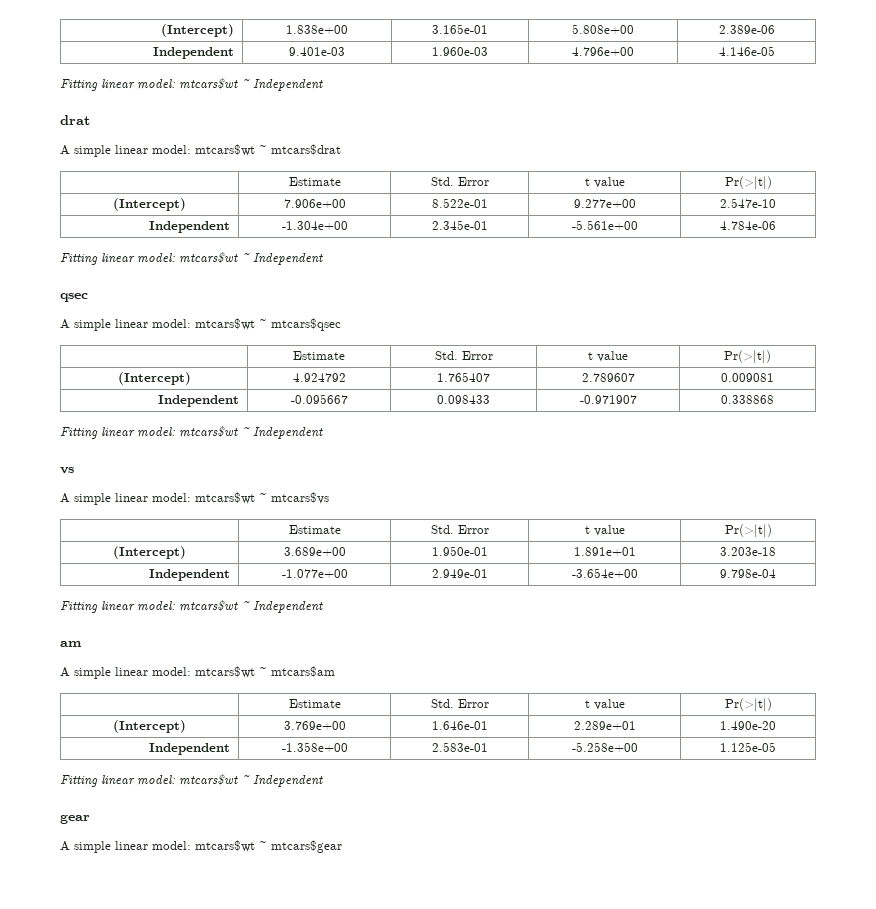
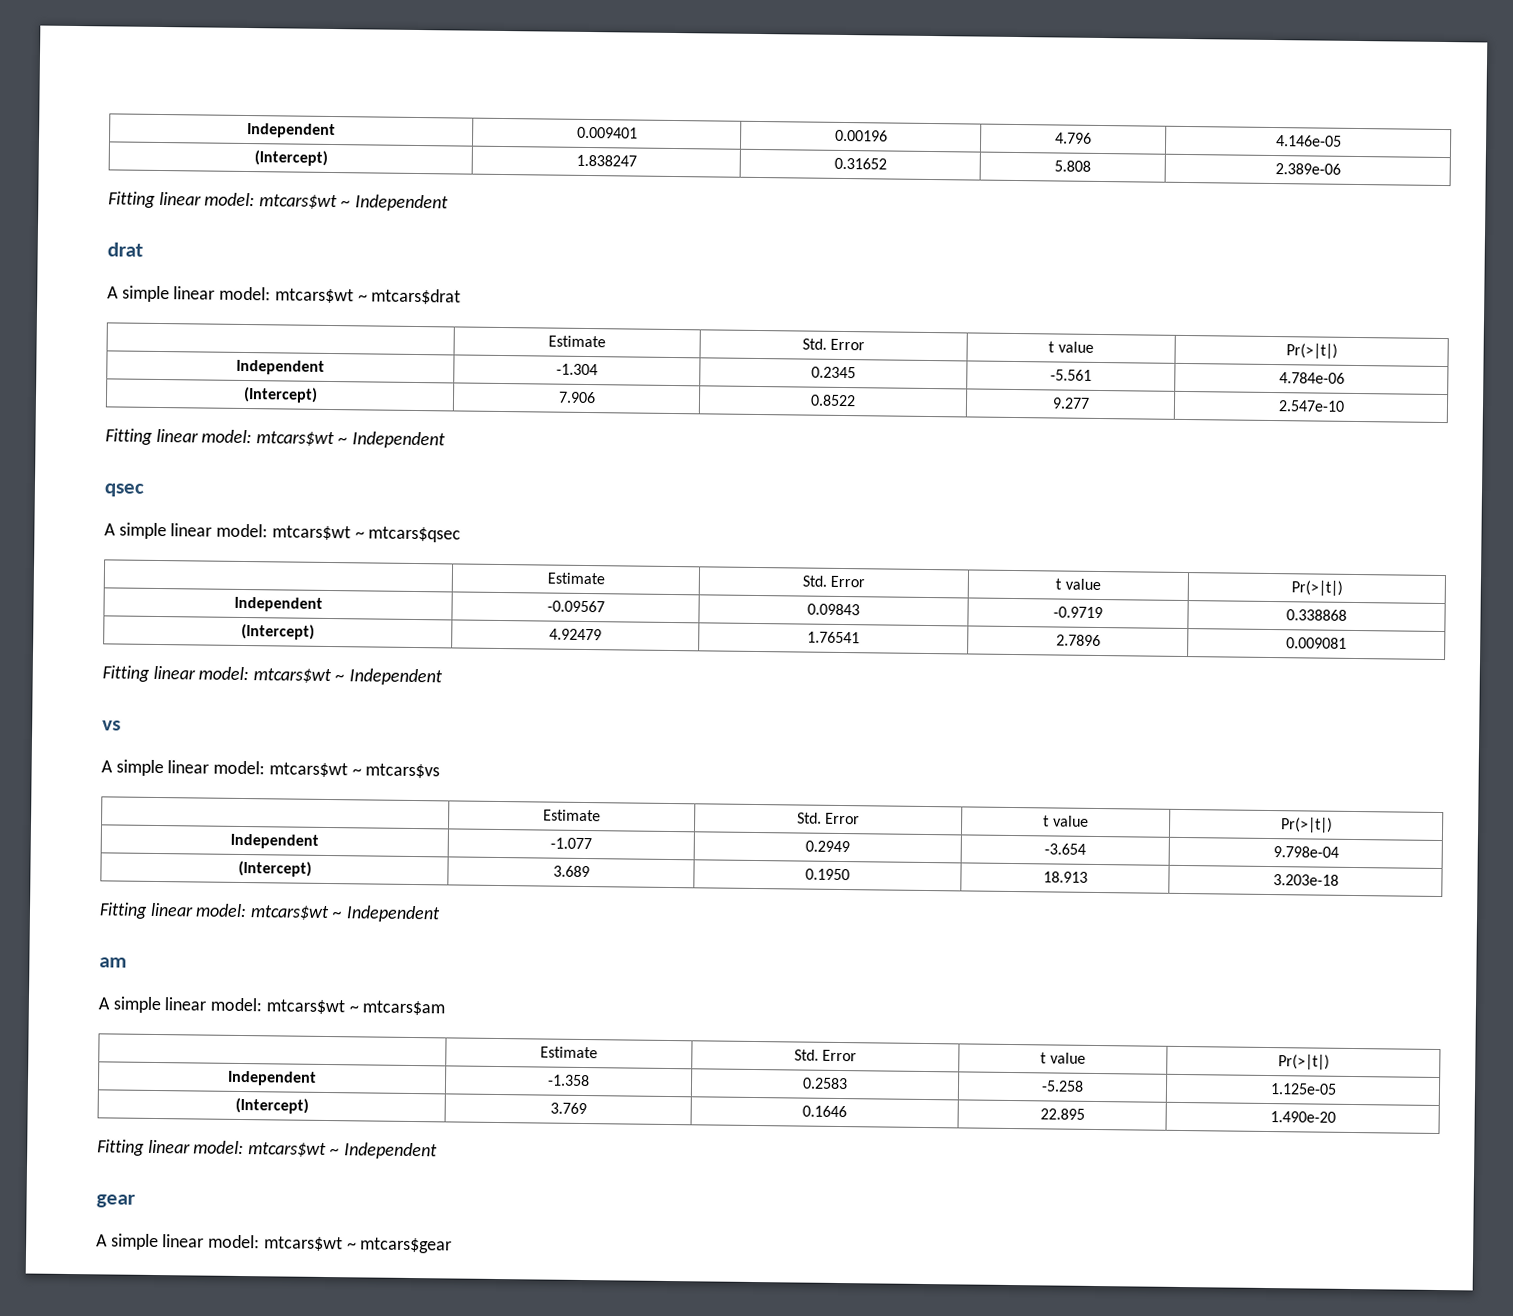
- (Intercept) | 1.838e+00 | 3.165e-01 | 5.808e+00 | 2.389e-06
- Independent | 9.401e-03 | 1.960e-03 | 4.796e+00 | 4.146e-05
+ Independent | 0.009401 | 0.00196 | 4.796 | 4.146e-05
+ (Intercept) | 1.838247 | 0.31652 | 5.808 | 2.389e-06
- (Intercept) | 7.906e+00 | 8.522e-01 | 9.277e+00 | 2.547e-10
- Independent | -1.304e+00 | 2.345e-01 | -5.561e+00 | 4.784e-06
+ Independent | -1.304 | 0.2345 | -5.561 | 4.784e-06
+ (Intercept) | 7.906 | 0.8522 | 9.277 | 2.547e-10
- (Intercept) | 4.924792 | 1.765407 | 2.789607 | 0.009081
- Independent | -0.095667 | 0.098433 | -0.971907 | 0.338868
+ Independent | -0.09567 | 0.09843 | -0.9719 | 0.338868
+ (Intercept) | 4.92479 | 1.76541 | 2.7896 | 0.009081
- (Intercept) | 3.689e+00 | 1.950e-01 | 1.891e+01 | 3.203e-18
- Independent | -1.077e+00 | 2.949e-01 | -3.654e+00 | 9.798e-04
+ Independent | -1.077 | 0.2949 | -3.654 | 9.798e-04
+ (Intercept) | 3.689 | 0.1950 | 18.913 | 3.203e-18
- (Intercept) | 3.769e+00 | 1.646e-01 | 2.289e+01 | 1.490e-20
- Independent | -1.358e+00 | 2.583e-01 | -5.258e+00 | 1.125e-05
+ Independent | -1.358 | 0.2583 | -5.258 | 1.125e-05
+ (Intercept) | 3.769 | 0.1646 | 22.895 | 1.490e-20

